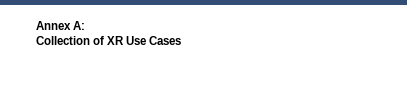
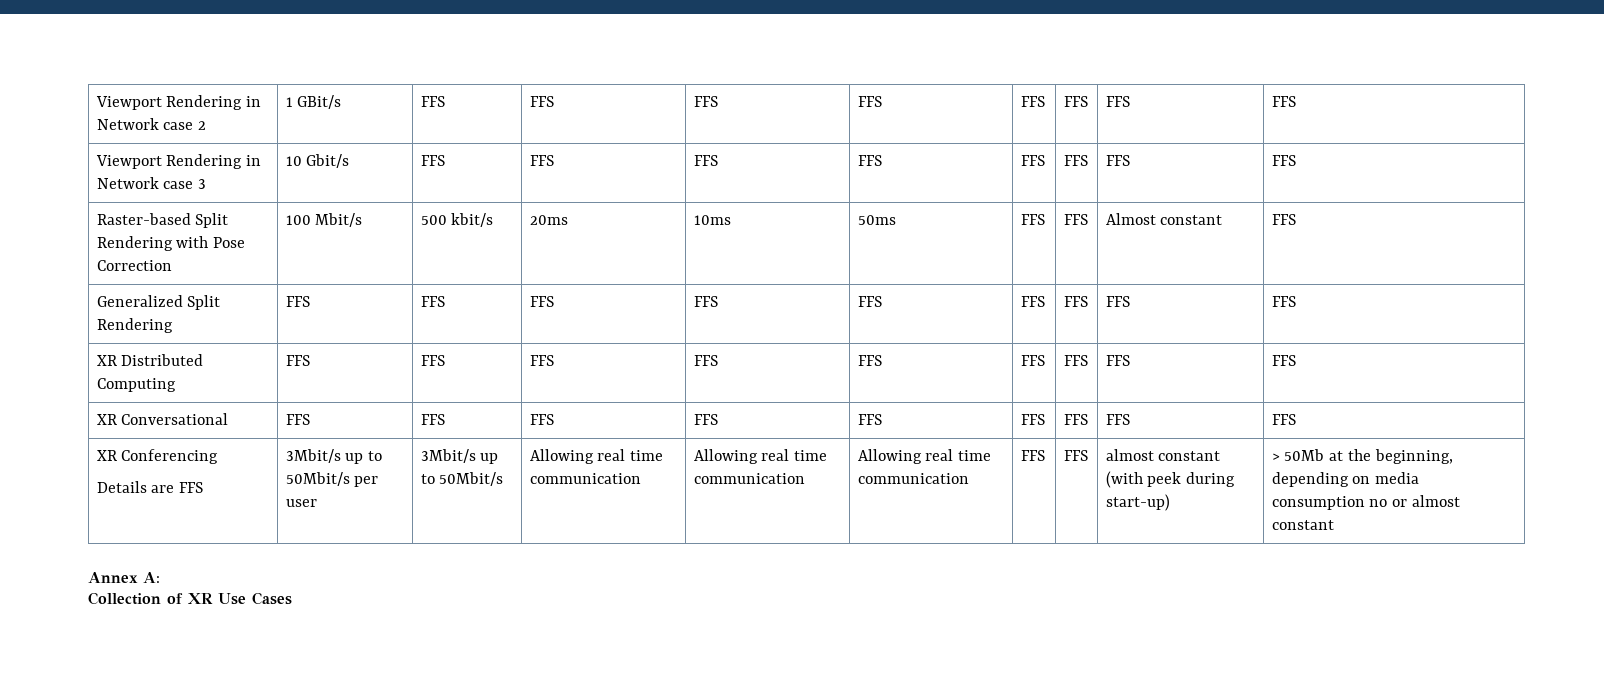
+ Viewport Rendering in Network case 2 | 1 GBit/s | FFS | FFS | FFS | FFS | FFS | FFS | FFS | FFS
+ Viewport Rendering in Network case 3 | 10 Gbit/s | FFS | FFS | FFS | FFS | FFS | FFS | FFS | FFS
+ Raster-based Split Rendering with Pose Correction | 100 Mbit/s | 500 kbit/s | 20ms | 10ms | 50ms | FFS | FFS | Almost constant | FFS
+ Generalized Split Rendering | FFS | FFS | FFS | FFS | FFS | FFS | FFS | FFS | FFS
+ XR Distributed Computing | FFS | FFS | FFS | FFS | FFS | FFS | FFS | FFS | FFS
+ XR Conversational | FFS | FFS | FFS | FFS | FFS | FFS | FFS | FFS | FFS
+ XR Conferencing
+ Details are FFS | 3Mbit/s up to 50Mbit/s per user | 3Mbit/s up to 50Mbit/s | Allowing real time communication | Allowing real time communication | Allowing real time communication | FFS | FFS | almost constant (with peek during start-up) | > 50Mb at the beginning, depending on media consumption no or almost constant

